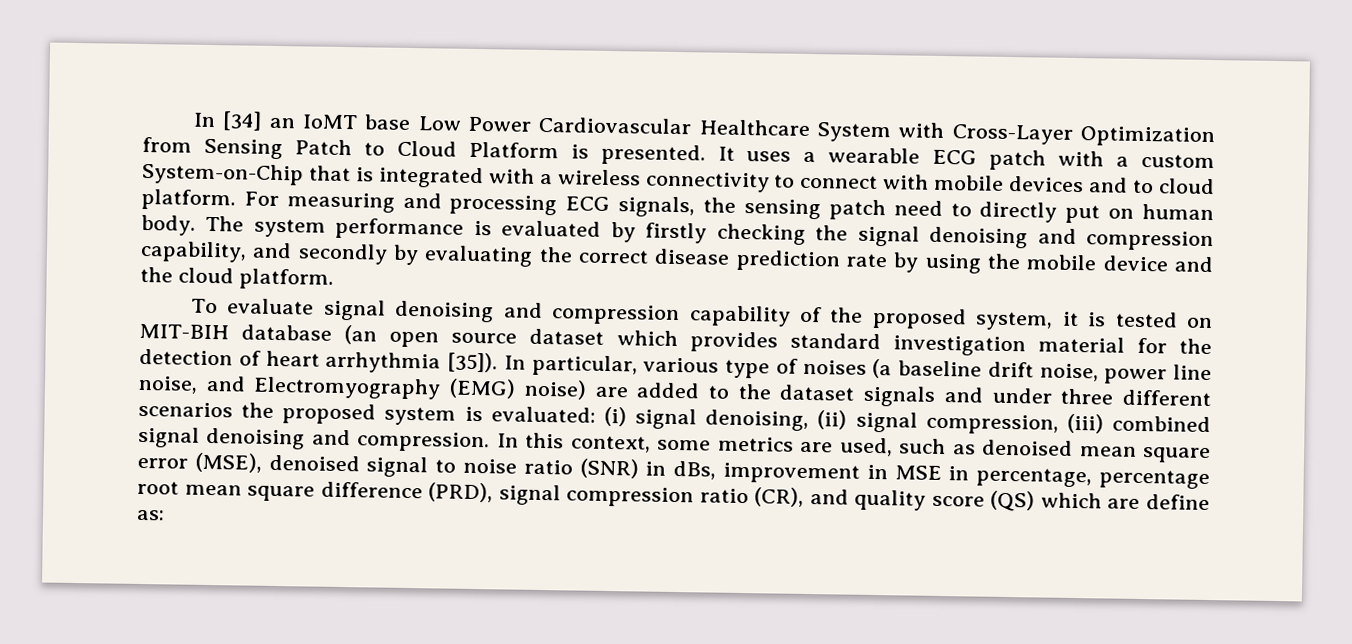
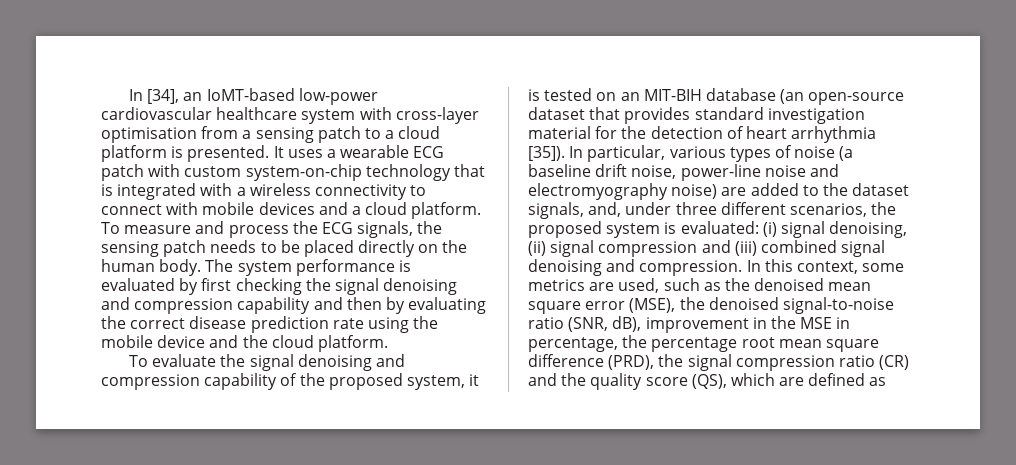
- In [34] an IoMT base Low Power Cardiovascular Healthcare System with Cross-Layer Optimization from Sensing Patch to Cloud Platform is presented.
+ In [34], an IoMT-based low-power cardiovascular healthcare system with cross-layer optimisation from a sensing patch to a cloud platform is presented.
- It uses a wearable ECG patch with a custom System-on-Chip that is integrated with a wireless connectivity to connect with mobile devices and to cloud platform. For measuring and processing ECG signals, the sensing patch need to directly put on human body.
+ It uses a wearable ECG patch with custom system-on-chip technology that is integrated with a wireless connectivity to connect with mobile devices and a cloud platform. To measure and process the ECG signals, the sensing patch needs to be placed directly on the human body.
- The system performance is evaluated by firstly checking the signal denoising and compression capability, and secondly by evaluating the correct disease prediction rate by using the mobile device and the cloud platform.
+ The system performance is evaluated by first checking the signal denoising and compression capability and then by evaluating the correct disease prediction rate using the mobile device and the cloud platform.
- To evaluate signal denoising and compression capability of the proposed system, it is tested on MIT-BIH database (an open source dataset which provides standard investigation material for the detection of heart arrhythmia [35]).
+ To evaluate the signal denoising and compression capability of the proposed system, it is tested on an MIT-BIH database (an open-source dataset that provides standard investigation material for the detection of heart arrhythmia [35]).
- In particular, various type of noises (a baseline drift noise, power line noise, and Electromyography (EMG) noise) are added to the dataset signals and under three different scenarios the proposed system is evaluated: (i) signal denoising, (ii) signal compression, (iii) combined signal denoising and compression.
+ In particular, various types of noise (a baseline drift noise, power-line noise and electromyography noise) are added to the dataset signals, and, under three different scenarios, the proposed system is evaluated: (i) signal denoising, (ii) signal compression and (iii) combined signal denoising and compression.
- In this context, some metrics are used, such as denoised mean square error (MSE), denoised signal to noise ratio (SNR) in dBs, improvement in MSE in percentage, percentage root mean square difference (PRD), signal compression ratio (CR), and quality score (QS) which are define as:
+ In this context, some metrics are used, such as the denoised mean square error (MSE), the denoised signal-to-noise ratio (SNR, dB), improvement in the MSE in percentage, the percentage root mean square difference (PRD), the signal compression ratio (CR) and the quality score (QS), which are defined as

